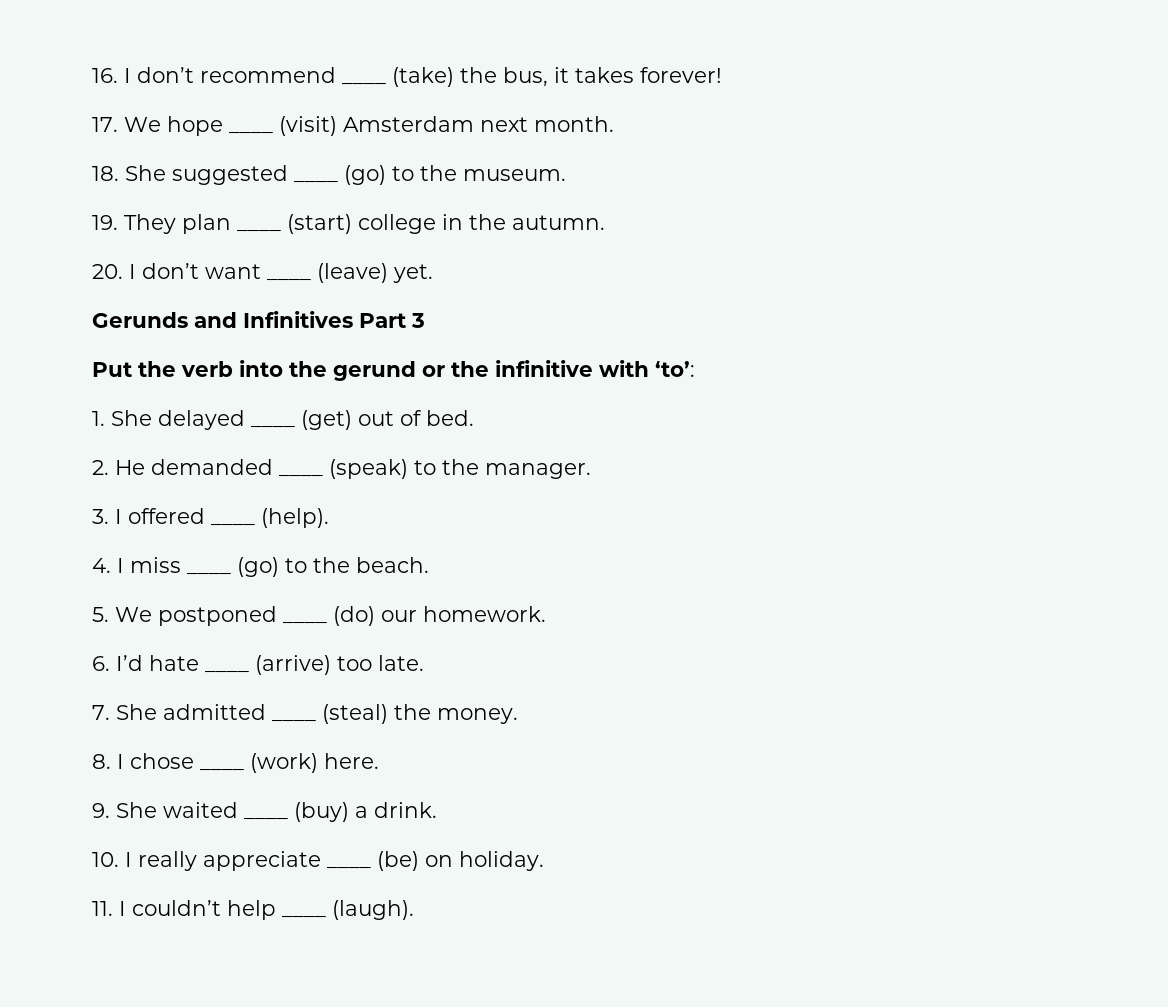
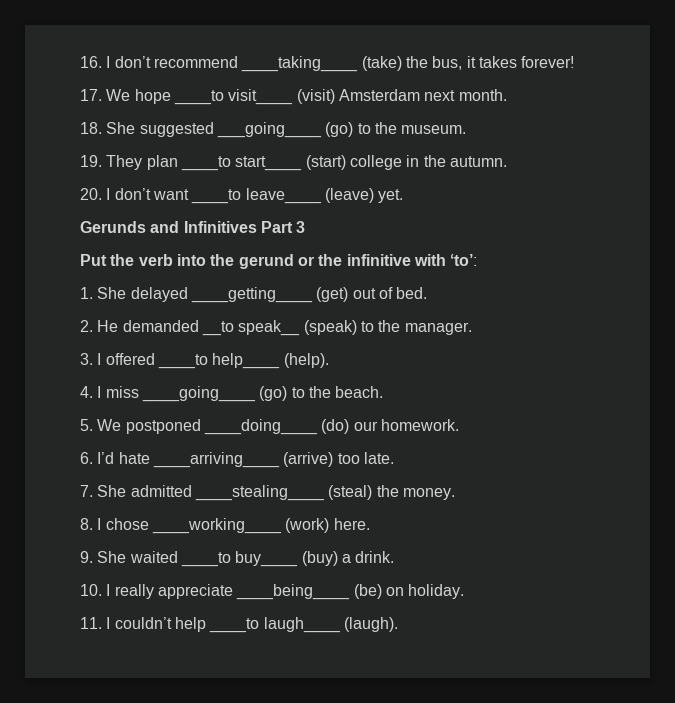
- 16. I don’t recommend ____ (take) the bus, it takes forever!
+ 16. I don’t recommend ____taking____ (take) the bus, it takes forever!
- 17. We hope ____ (visit) Amsterdam next month.
+ 17. We hope ____to visit____ (visit) Amsterdam next month.
- 18. She suggested ____ (go) to the museum.
+ 18. She suggested ___going____ (go) to the museum.
- 19. They plan ____ (start) college in the autumn.
+ 19. They plan ____to start____ (start) college in the autumn.
- 20. I don’t want ____ (leave) yet.
+ 20. I don’t want ____to leave____ (leave) yet.
- 1. She delayed ____ (get) out of bed.
+ 1. She delayed ____getting____ (get) out of bed.
- 2. He demanded ____ (speak) to the manager.
+ 2. He demanded __to speak__ (speak) to the manager.
- 3. I offered ____ (help).
+ 3. I offered ____to help____ (help).
- 4. I miss ____ (go) to the beach.
+ 4. I miss ____going____ (go) to the beach.
- 5. We postponed ____ (do) our homework.
+ 5. We postponed ____doing____ (do) our homework.
- 6. I’d hate ____ (arrive) too late.
+ 6. I’d hate ____arriving____ (arrive) too late.
- 7. She admitted ____ (steal) the money.
+ 7. She admitted ____stealing____ (steal) the money.
- 8. I chose ____ (work) here.
+ 8. I chose ____working____ (work) here.
- 9. She waited ____ (buy) a drink.
+ 9. She waited ____to buy____ (buy) a drink.
- 10. I really appreciate ____ (be) on holiday.
+ 10. I really appreciate ____being____ (be) on holiday.
- 11. I couldn’t help ____ (laugh).
+ 11. I couldn’t help ____to laugh____ (laugh).

